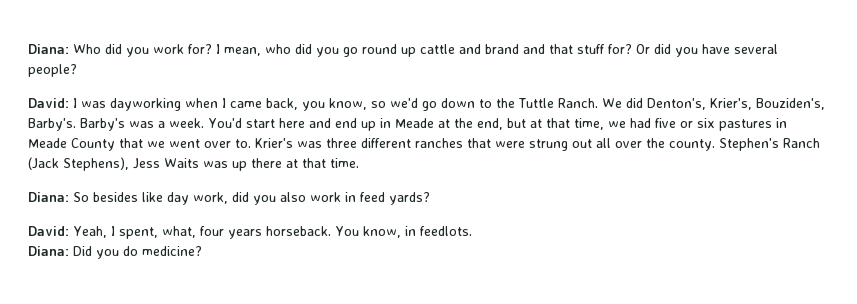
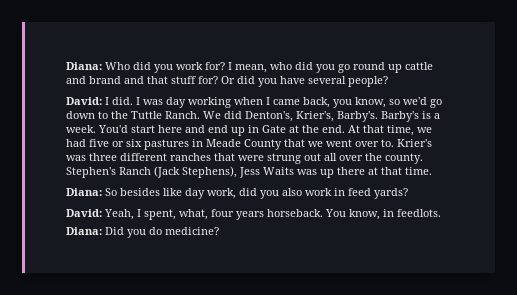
- David: I was dayworking when I came back, you know, so we'd go down to the Tuttle Ranch.
+ David: I did. I was day working when I came back, you know, so we'd go down to the Tuttle Ranch.
- We did Denton's, Krier's, Bouziden's, Barby's.
+ We did Denton's, Krier's, Barby's.
- Barby's was a week.
+ Barby's is a week.
- You'd start here and end up in Meade at the end, but at that time, we had five or six pastures in Meade County that we went over to.
+ You'd start here and end up in Gate at the end. At that time, we had five or six pastures in Meade County that we went over to.

